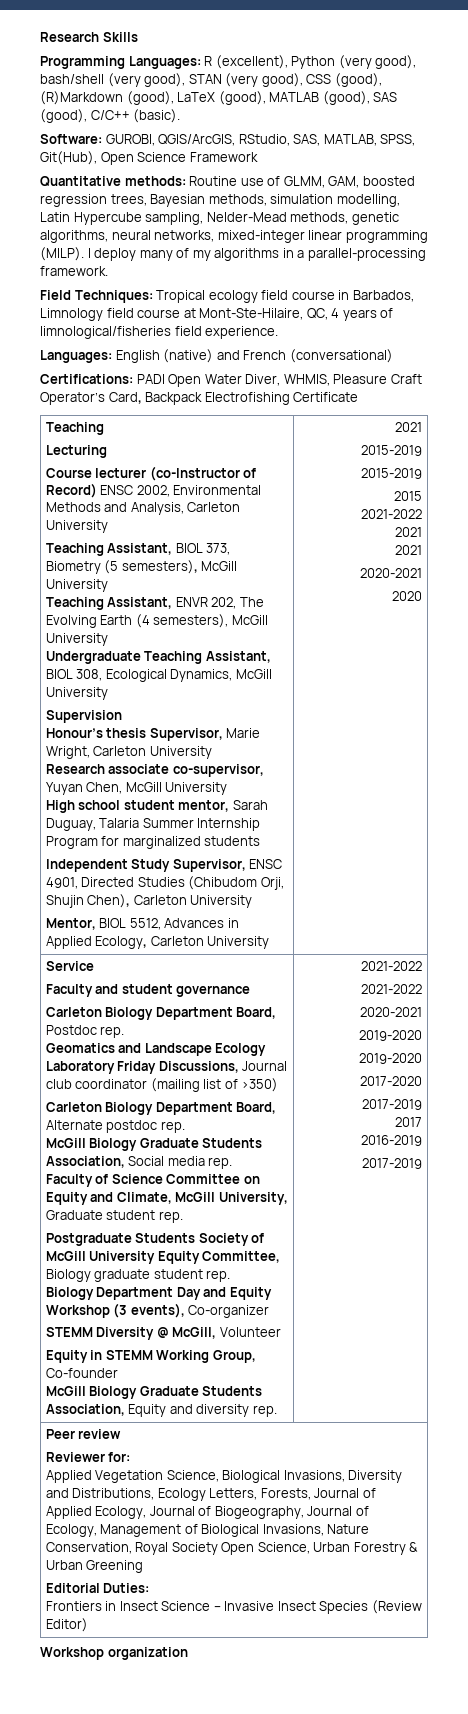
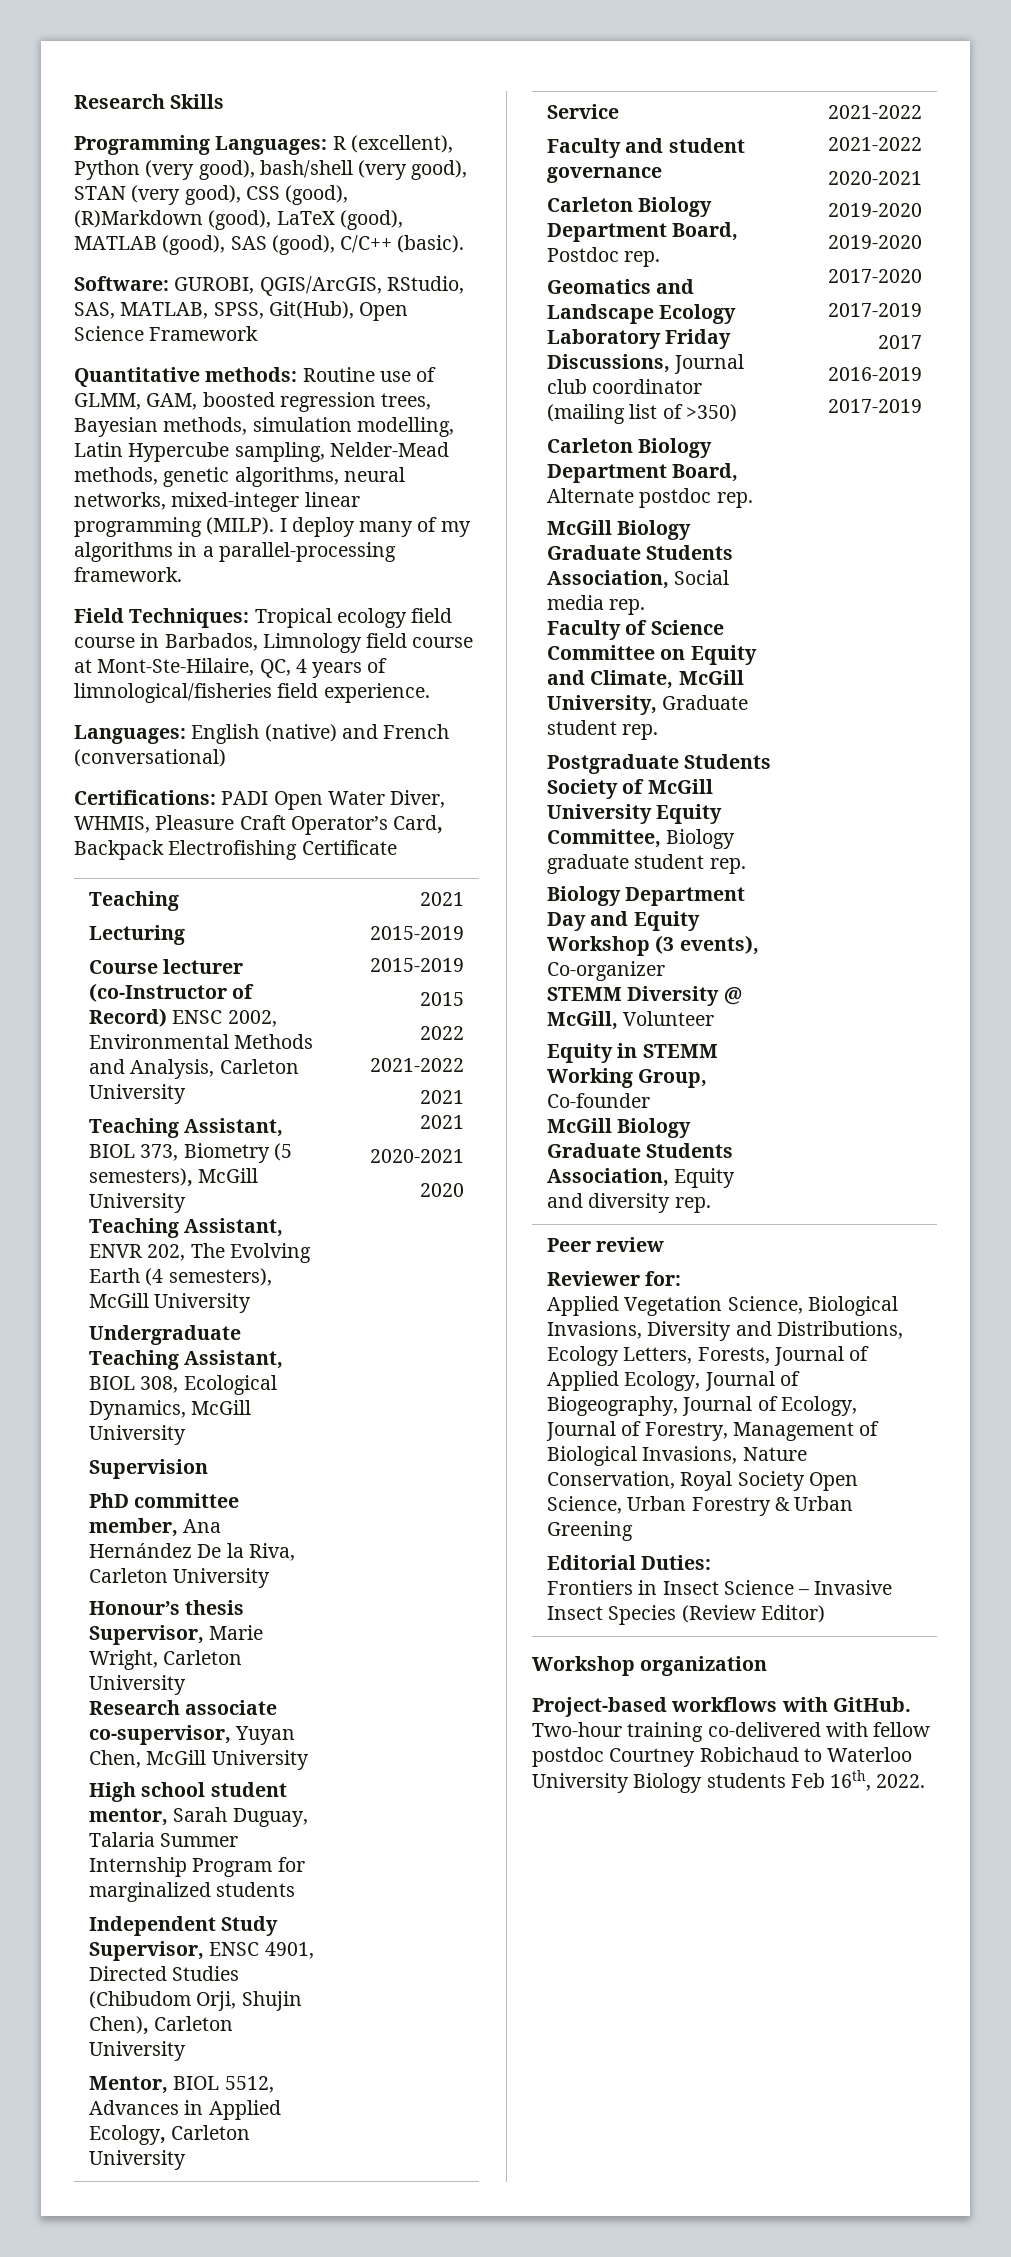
+ PhD committee member, Ana Hernández De la Riva, Carleton University
+ 2022
- Applied Vegetation Science, Biological Invasions, Diversity and Distributions, Ecology Letters, Forests, Journal of Applied Ecology, Journal of Biogeography, Journal of Ecology, Management of Biological Invasions, Nature Conservation, Royal Society Open Science, Urban Forestry & Urban Greening
+ Applied Vegetation Science, Biological Invasions, Diversity and Distributions, Ecology Letters, Forests, Journal of Applied Ecology, Journal of Biogeography, Journal of Ecology, Journal of Forestry, Management of Biological Invasions, Nature Conservation, Royal Society Open Science, Urban Forestry & Urban Greening
+ Project-based workflows with GitHub. Two-hour training co-delivered with fellow postdoc Courtney Robichaud to Waterloo University Biology students Feb 16th, 2022.

